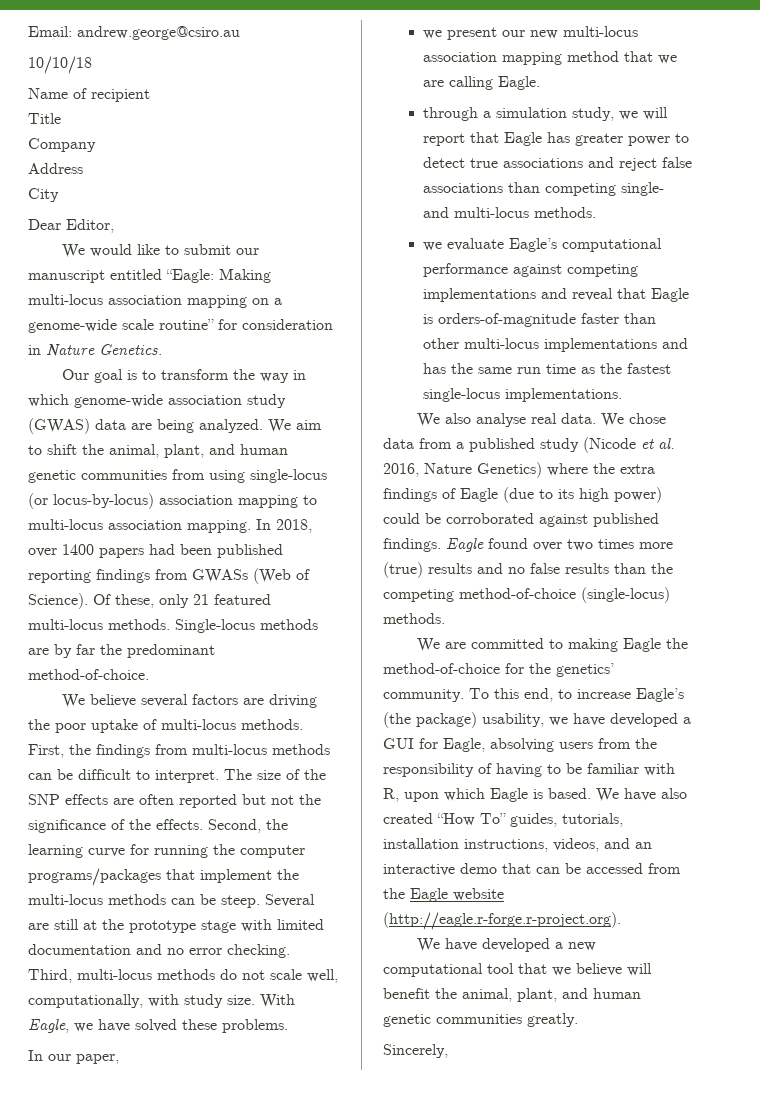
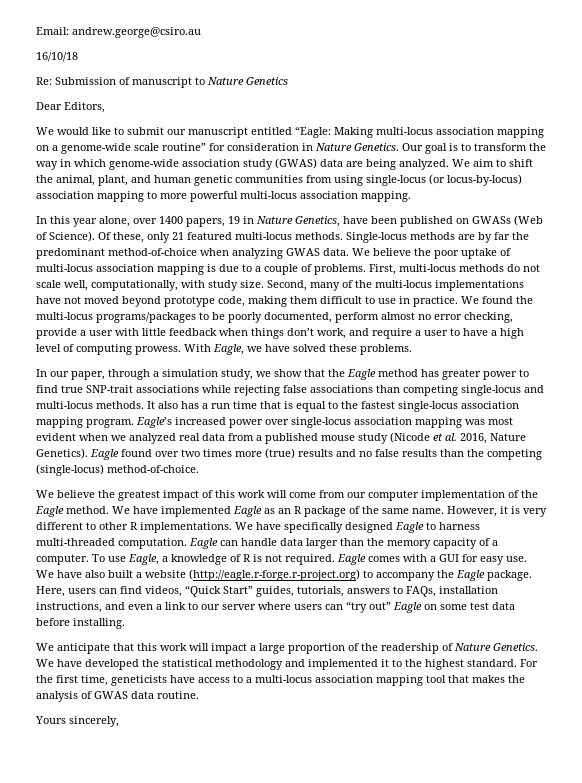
- 10/10/18
- Name of recipient
- Title
- Company
- Address
- City
+ 16/10/18
+ Re: Submission of manuscript to Nature Genetics
- Dear Editor,
+ Dear Editors,
- We would like to submit our manuscript entitled “Eagle: Making multi-locus association mapping on a genome-wide scale routine” for consideration in Nature Genetics.
- Our goal is to transform the way in which genome-wide association study (GWAS) data are being analyzed.
+ We would like to submit our manuscript entitled “Eagle: Making multi-locus association mapping on a genome-wide scale routine” for consideration in Nature Genetics. Our goal is to transform the way in which genome-wide association study (GWAS) data are being analyzed.
- We aim to shift the animal, plant, and human genetic communities from using single-locus (or locus-by-locus) association mapping to multi-locus association mapping. In 2018, over 1400 papers had been published reporting findings from GWASs (Web of Science).
+ We aim to shift the animal, plant, and human genetic communities from using single-locus (or locus-by-locus) association mapping to more powerful multi-locus association mapping.
+ In this year alone, over 1400 papers, 19 in Nature Genetics, have been published on GWASs (Web of Science).
- Single-locus methods are by far the predominant method-of-choice.
- We believe several factors are driving the poor uptake of multi-locus methods. First, the findings from multi-locus methods can be difficult to interpret. The size of the SNP effects are often reported but not the significance of the effects. Second, the learning curve for running the computer programs/packages that implement the multi-locus methods can be steep. Several are still at the prototype stage with limited documentation and no error checking. Third, multi-locus methods do not scale well, computationally, with study size.
+ Single-locus methods are by far the predominant method-of-choice when analyzing GWAS data. We believe the poor uptake of multi-locus association mapping is due to a couple of problems. First, multi-locus methods do not scale well, computationally, with study size.
+ Second, many of the multi-locus implementations have not moved beyond prototype code, making them difficult to use in practice. We found the multi-locus programs/packages to be poorly documented, perform almost no error checking, provide a user with little feedback when things don’t work, and require a user to have a high level of computing prowess.
- In our paper,
- we present our new multi-locus association mapping method that we are calling Eagle.
- through a simulation study, we will report that Eagle has greater power to detect true associations and reject false associations than competing single- and multi-locus methods.
- we evaluate Eagle’s computational performance against competing implementations and reveal that Eagle is orders-of-magnitude faster than other multi-locus implementations and has the same run time as the fastest single-locus implementations.
- We also analyse real data. We chose data from a published study (Nicode et al. 2016, Nature Genetics) where the extra findings of Eagle (due to its high power) could be corroborated against published findings.
+ In our paper, through a simulation study, we show that the Eagle method has greater power to find true SNP-trait associations while rejecting false associations than competing single-locus and multi-locus methods. It also has a run time that is equal to the fastest single-locus association mapping program. Eagle’s increased power over single-locus association mapping was most evident when we analyzed real data from a published mouse study (Nicode et al. 2016, Nature Genetics).
- Eagle found over two times more (true) results and no false results than the competing method-of-choice (single-locus) methods.
- We are committed to making Eagle the method-of-choice for the genetics’ community. To this end, to increase Eagle’s (the package) usability, we have developed a GUI for Eagle, absolving users from the responsibility of having to be familiar with R, upon which Eagle is based. We have also created “How To” guides, tutorials, installation instructions, videos, and an interactive demo that can be accessed from the Eagle website (http://eagle.r-forge.r-project.org).
- We have developed a new computational tool that we believe will benefit the animal, plant, and human genetic communities greatly.
- Sincerely,
+ Eagle found over two times more (true) results and no false results than the competing (single-locus) method-of-choice.
+ We believe the greatest impact of this work will come from our computer implementation of the Eagle method. We have implemented Eagle as an R package of the same name. However, it is very different to other R implementations. We have specifically designed Eagle to harness multi-threaded computation. Eagle can handle data larger than the memory capacity of a computer. To use Eagle, a knowledge of R is not required. Eagle comes with a GUI for easy use. We have also built a website (http://eagle.r-forge.r-project.org) to accompany the Eagle package. Here, users can find videos, “Quick Start” guides, tutorials, answers to FAQs, installation instructions, and even a link to our server where users can “try out” Eagle on some test data before installing.
+ We anticipate that this work will impact a large proportion of the readership of Nature Genetics. We have developed the statistical methodology and implemented it to the highest standard. For the first time, geneticists have access to a multi-locus association mapping tool that makes the analysis of GWAS data routine.
+ Yours sincerely,

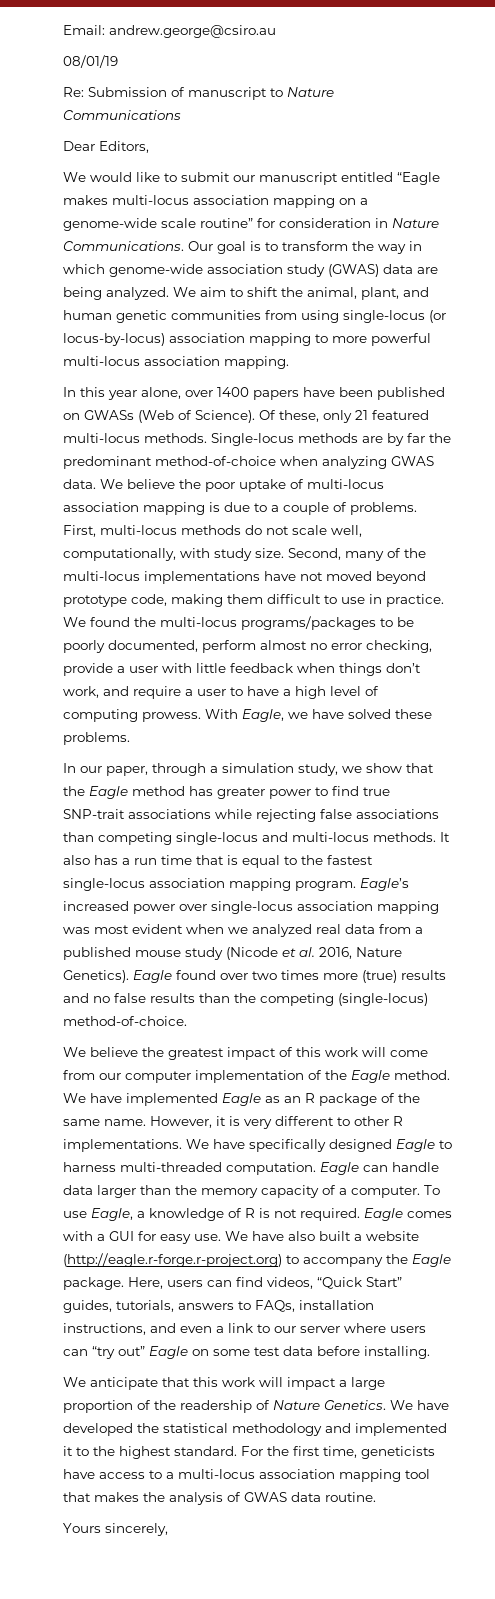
- 16/10/18
+ 08/01/19
- Re: Submission of manuscript to Nature Genetics
+ Re: Submission of manuscript to Nature Communications
- We would like to submit our manuscript entitled “Eagle: Making multi-locus association mapping on a genome-wide scale routine” for consideration in Nature Genetics.
+ We would like to submit our manuscript entitled “Eagle makes multi-locus association mapping on a genome-wide scale routine” for consideration in Nature Communications.
- In this year alone, over 1400 papers, 19 in Nature Genetics, have been published on GWASs (Web of Science).
+ In this year alone, over 1400 papers have been published on GWASs (Web of Science).

